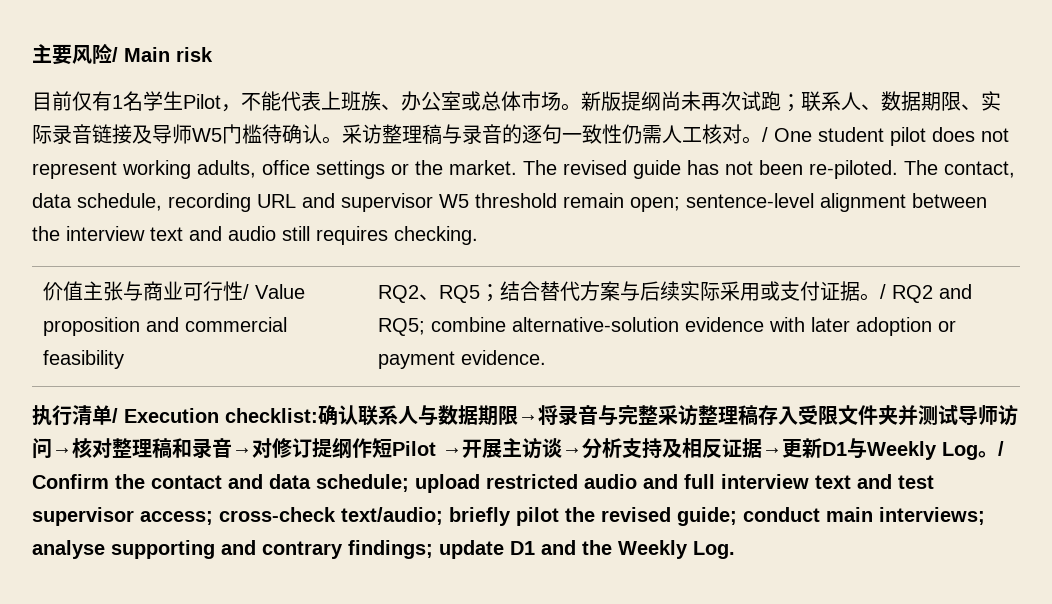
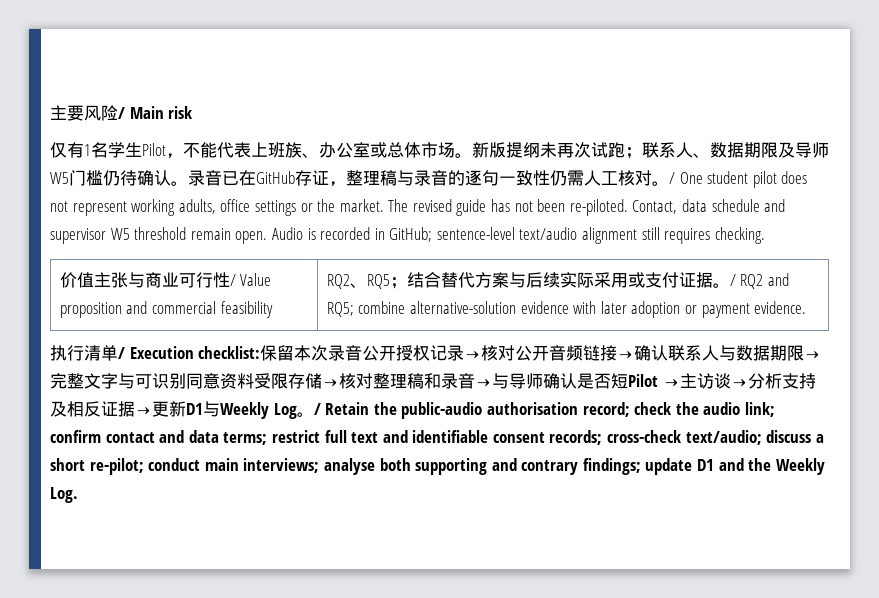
- 目前仅有1名学生Pilot，不能代表上班族、办公室或总体市场。
+ 仅有1名学生Pilot，不能代表上班族、办公室或总体市场。
- 新版提纲尚未再次试跑；联系人、数据期限、实际录音链接及导师W5门槛待确认。
+ 新版提纲未再次试跑；联系人、数据期限及导师W5门槛仍待确认。
- 采访整理稿与录音的逐句一致性仍需人工核对。
+ 录音已在GitHub存证，整理稿与录音的逐句一致性仍需人工核对。
- The contact, data schedule, recording URL and supervisor W5 threshold remain open; sentence-level alignment between the interview text and audio still requires checking.
+ Contact, data schedule and supervisor W5 threshold remain open. Audio is recorded in GitHub; sentence-level text/audio alignment still requires checking.
- 执行清单/ Execution checklist:确认联系人与数据期限→将录音与完整采访整理稿存入受限文件夹并测试导师访问→核对整理稿和录音→对修订提纲作短Pilot →开展主访谈→分析支持及相反证据→更新D1与Weekly Log。
+ 执行清单/ Execution checklist:保留本次录音公开授权记录→核对公开音频链接→确认联系人与数据期限→完整文字与可识别同意资料受限存储→核对整理稿和录音→与导师确认是否短Pilot →主访谈→分析支持及相反证据→更新D1与Weekly Log。
- / Confirm the contact and data schedule; upload restricted audio and full interview text and test supervisor access; cross-check text/audio; briefly pilot the revised guide; conduct main interviews; analyse supporting and contrary findings; update D1 and the Weekly Log.
+ / Retain the public-audio authorisation record; check the audio link; confirm contact and data terms; restrict full text and identifiable consent records; cross-check text/audio; discuss a short re-pilot; conduct main interviews; analyse both supporting and contrary findings; update D1 and the Weekly Log.

